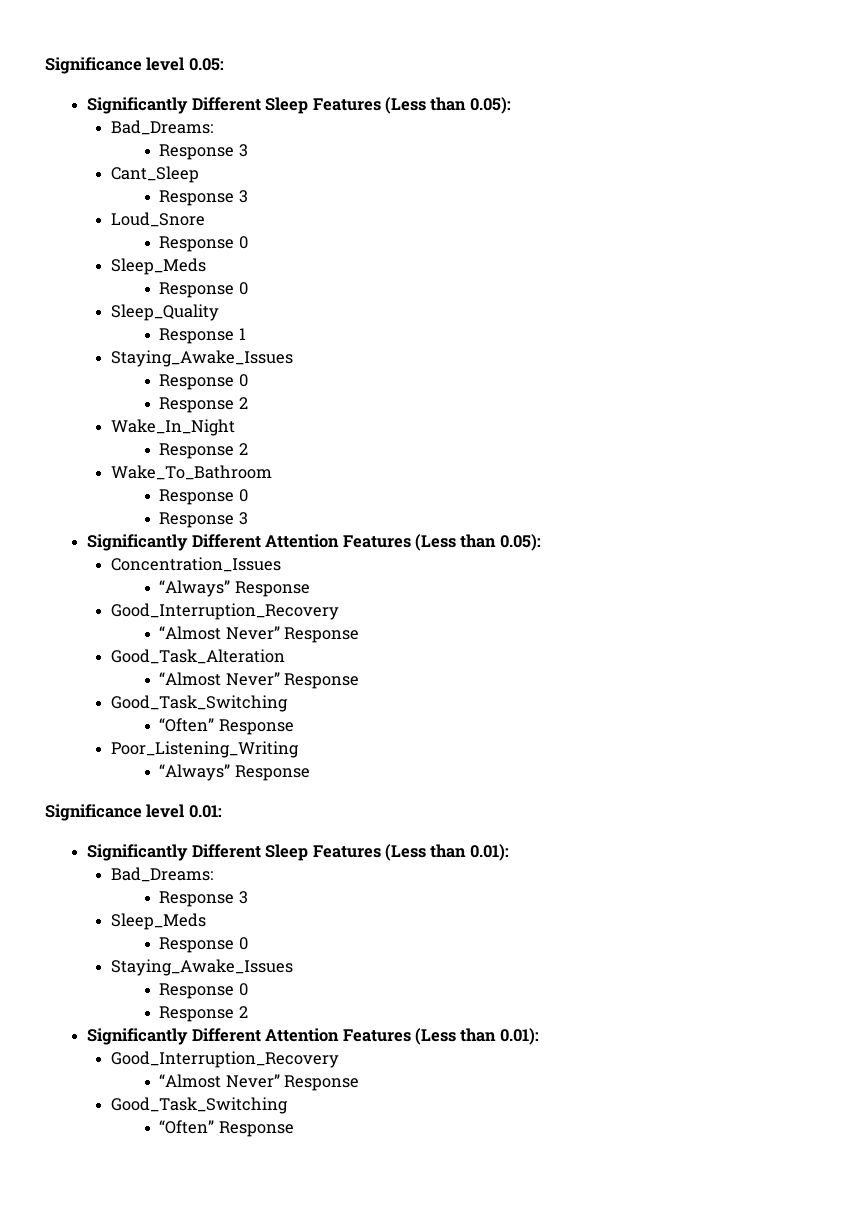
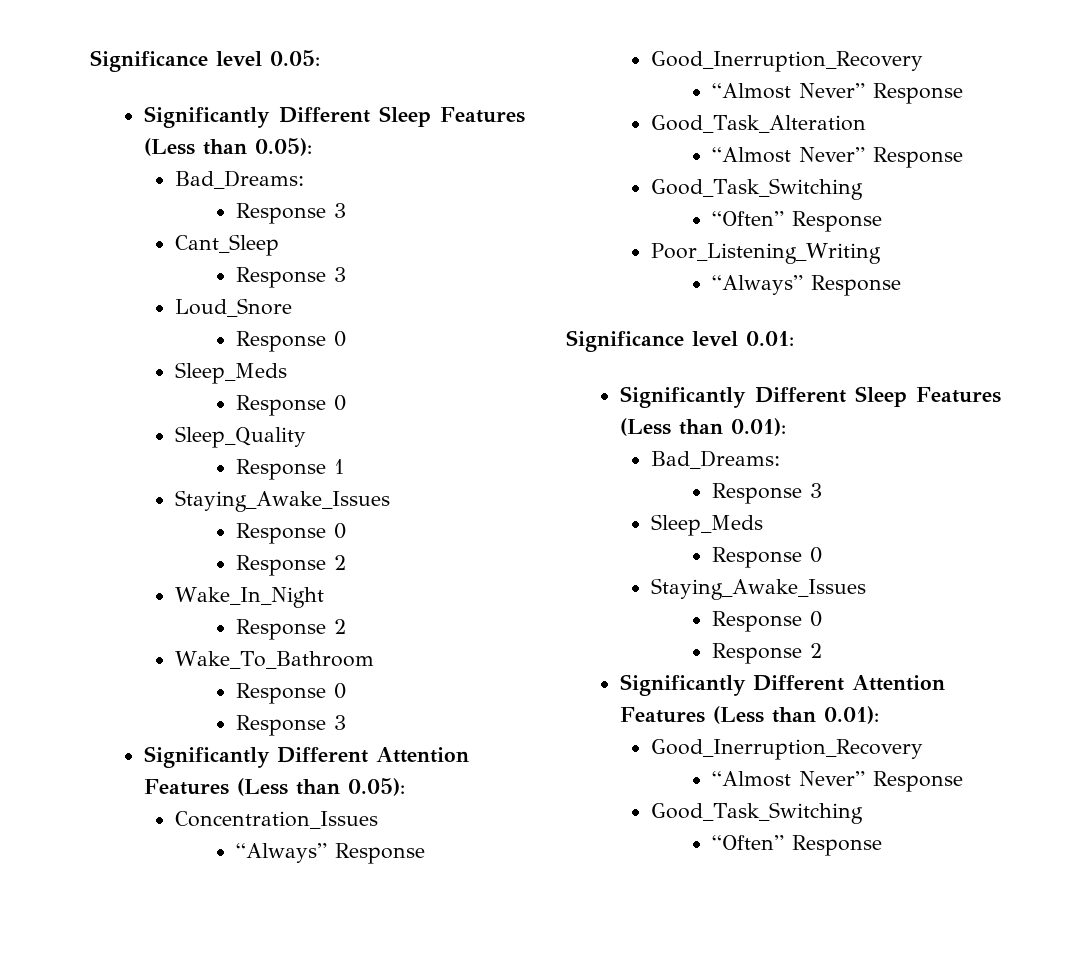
  Concentration_Issues
  “Always” Response
- Good_Interruption_Recovery
+ Good_Inerruption_Recovery
  Significantly Different Attention Features (Less than 0.01):
- Good_Interruption_Recovery
+ Good_Inerruption_Recovery

